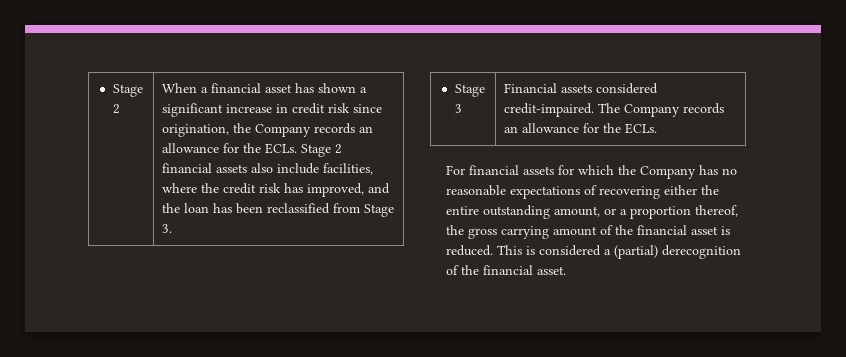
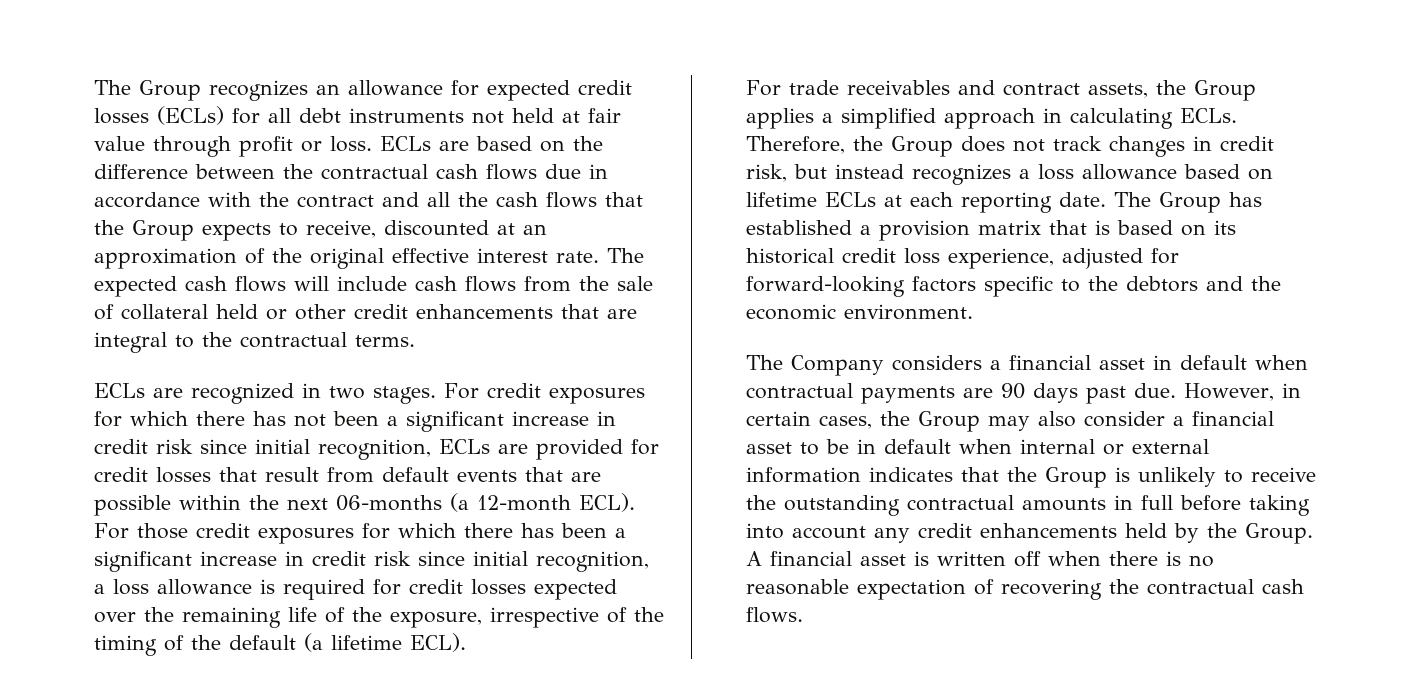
- Stage 2 | When a financial asset has shown a significant increase in credit risk since origination, the Company records an allowance for the ECLs. Stage 2 financial assets also include facilities, where the credit risk has improved, and the loan has been reclassified from Stage 3.
- Stage 3 | Financial assets considered credit-impaired. The Company records an allowance for the ECLs.
- For financial assets for which the Company has no reasonable expectations of recovering either the entire outstanding amount, or a proportion thereof, the gross carrying amount of the financial asset is reduced. This is considered a (partial) derecognition of the financial asset.
+ The Group recognizes an allowance for expected credit losses (ECLs) for all debt instruments not held at fair value through profit or loss. ECLs are based on the difference between the contractual cash flows due in accordance with the contract and all the cash flows that the Group expects to receive, discounted at an approximation of the original effective interest rate. The expected cash flows will include cash flows from the sale of collateral held or other credit enhancements that are integral to the contractual terms.
+ ECLs are recognized in two stages. For credit exposures for which there has not been a significant increase in credit risk since initial recognition, ECLs are provided for credit losses that result from default events that are possible within the next 06-months (a 12-month ECL). For those credit exposures for which there has been a significant increase in credit risk since initial recognition, a loss allowance is required for credit losses expected over the remaining life of the exposure, irrespective of the timing of the default (a lifetime ECL).
+ For trade receivables and contract assets, the Group applies a simplified approach in calculating ECLs. Therefore, the Group does not track changes in credit risk, but instead recognizes a loss allowance based on lifetime ECLs at each reporting date. The Group has established a provision matrix that is based on its historical credit loss experience, adjusted for forward-looking factors specific to the debtors and the economic environment.
+ The Company considers a financial asset in default when contractual payments are 90 days past due. However, in certain cases, the Group may also consider a financial asset to be in default when internal or external information indicates that the Group is unlikely to receive the outstanding contractual amounts in full before taking into account any credit enhancements held by the Group. A financial asset is written off when there is no reasonable expectation of recovering the contractual cash flows.

